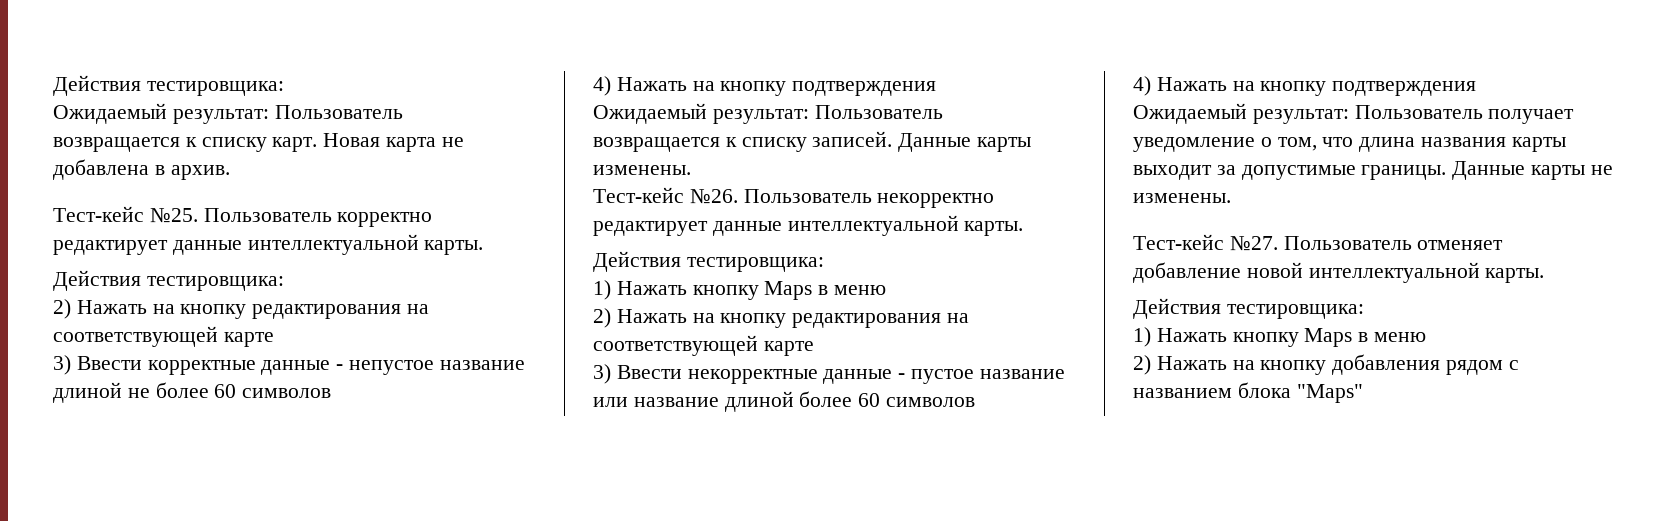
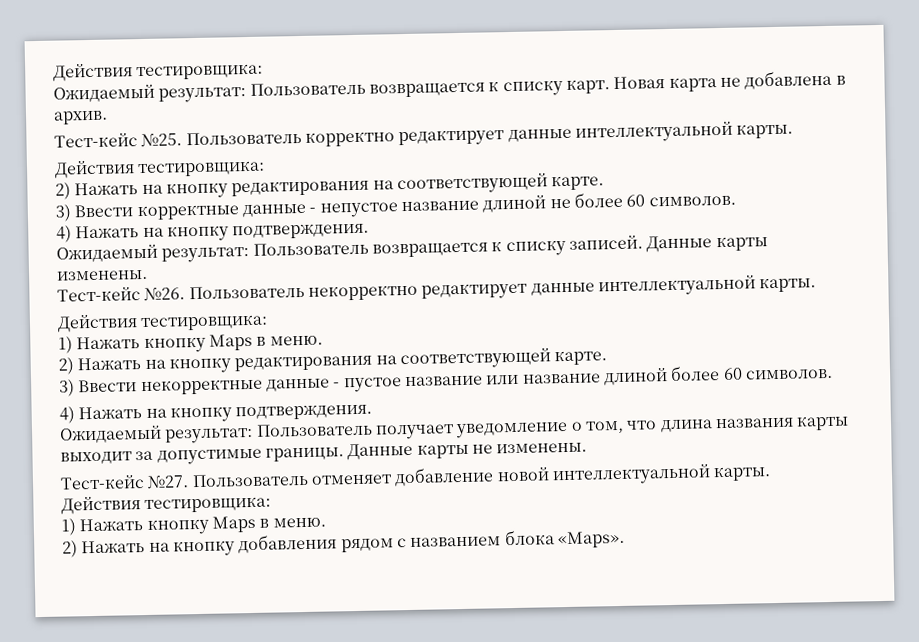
  Пользователь корректно редактирует данные интеллектуальной карты.
  Действия тестировщика:
- 2) Нажать на кнопку редактирования на соответствующей карте
+ 2) Нажать на кнопку редактирования на соответствующей карте.
- 3) Ввести корректные данные - непустое название длиной не более 60 символов
- 4) Нажать на кнопку подтверждения
+ 3) Ввести корректные данные - непустое название длиной не более 60 символов.
+ 4) Нажать на кнопку подтверждения.
  Пользователь некорректно редактирует данные интеллектуальной карты.
  Действия тестировщика:
- 1) Нажать кнопку Maps в меню
- 2) Нажать на кнопку редактирования на соответствующей карте
+ 1) Нажать кнопку Maps в меню.
+ 2) Нажать на кнопку редактирования на соответствующей карте.
- 3) Ввести некорректные данные - пустое название или название длиной более 60 символов
- 4) Нажать на кнопку подтверждения
+ 3) Ввести некорректные данные - пустое название или название длиной более 60 символов.
+ 4) Нажать на кнопку подтверждения.
  Пользователь отменяет добавление новой интеллектуальной карты.
  Действия тестировщика:
- 1) Нажать кнопку Maps в меню
+ 1) Нажать кнопку Maps в меню.
- 2) Нажать на кнопку добавления рядом с названием блока "Maps"
+ 2) Нажать на кнопку добавления рядом с названием блока «Maps».

